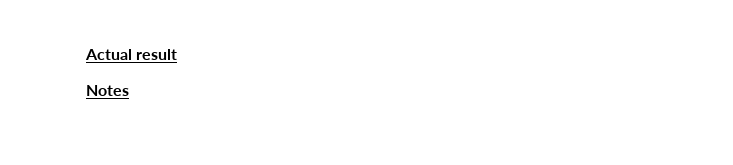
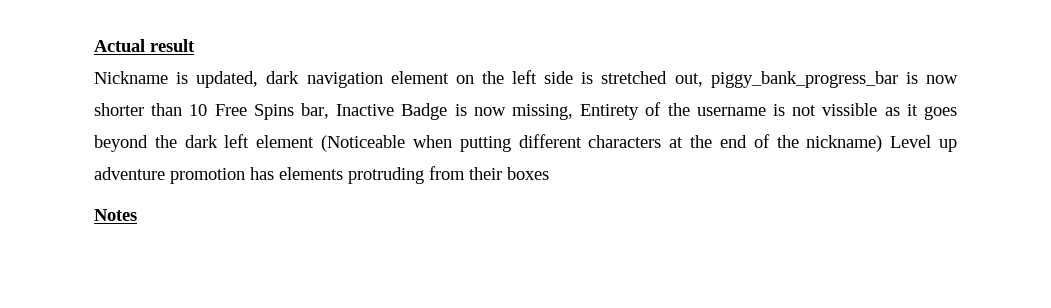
+ Nickname is updated, dark navigation element on the left side is stretched out, piggy_bank_progress_bar is now shorter than 10 Free Spins bar, Inactive Badge is now missing, Entirety of the username is not vissible as it goes beyond the dark left element (Noticeable when putting different characters at the end of the nickname) Level up adventure promotion has elements protruding from their boxes

